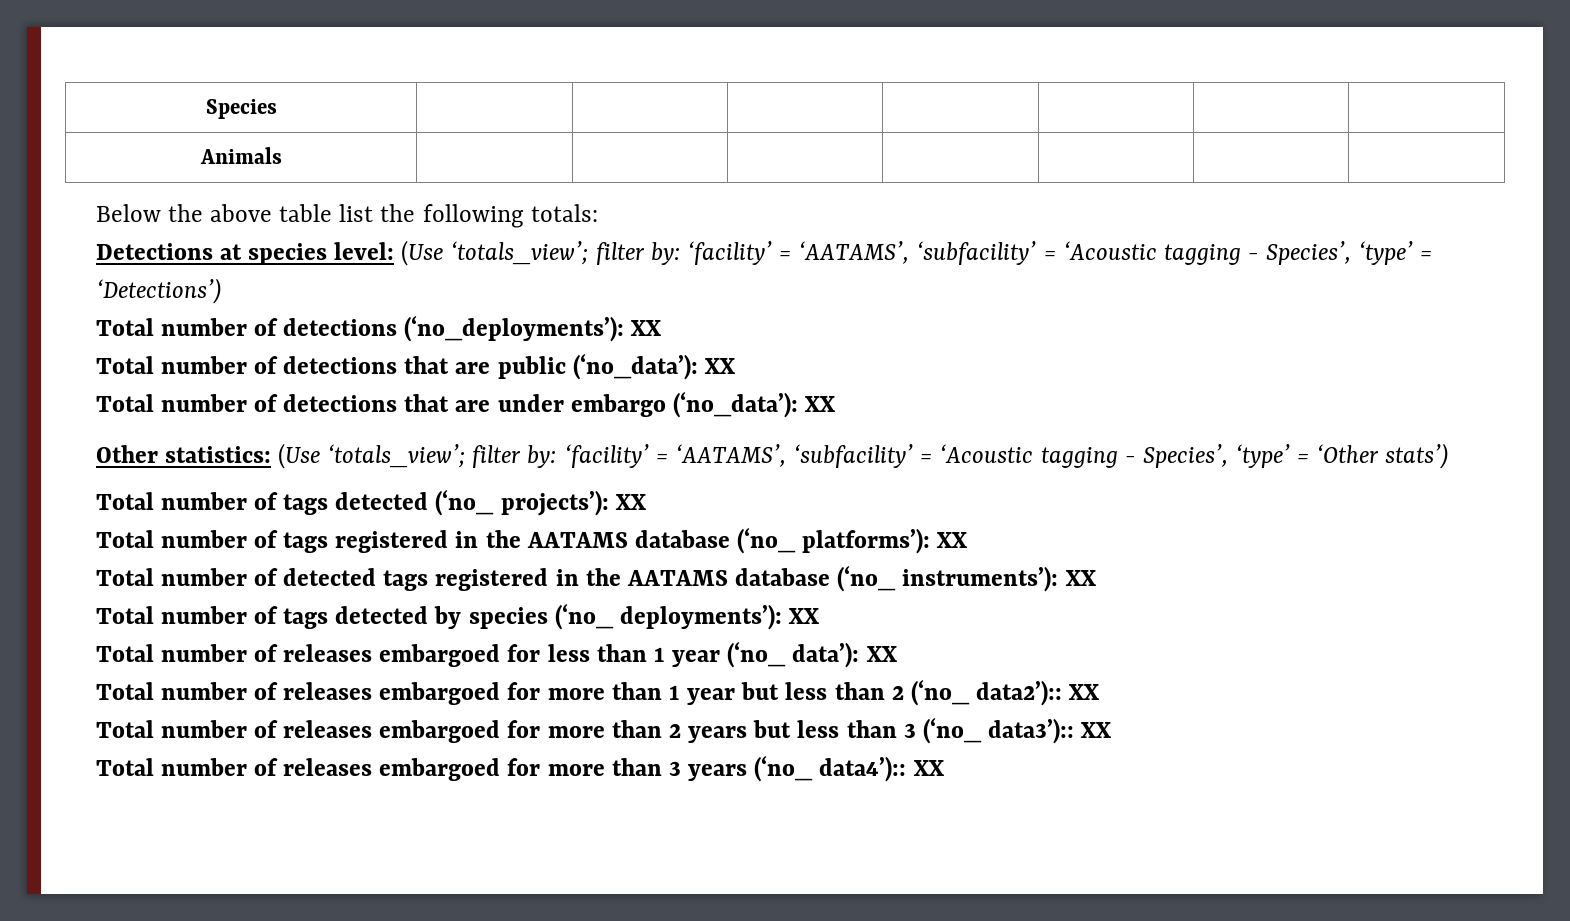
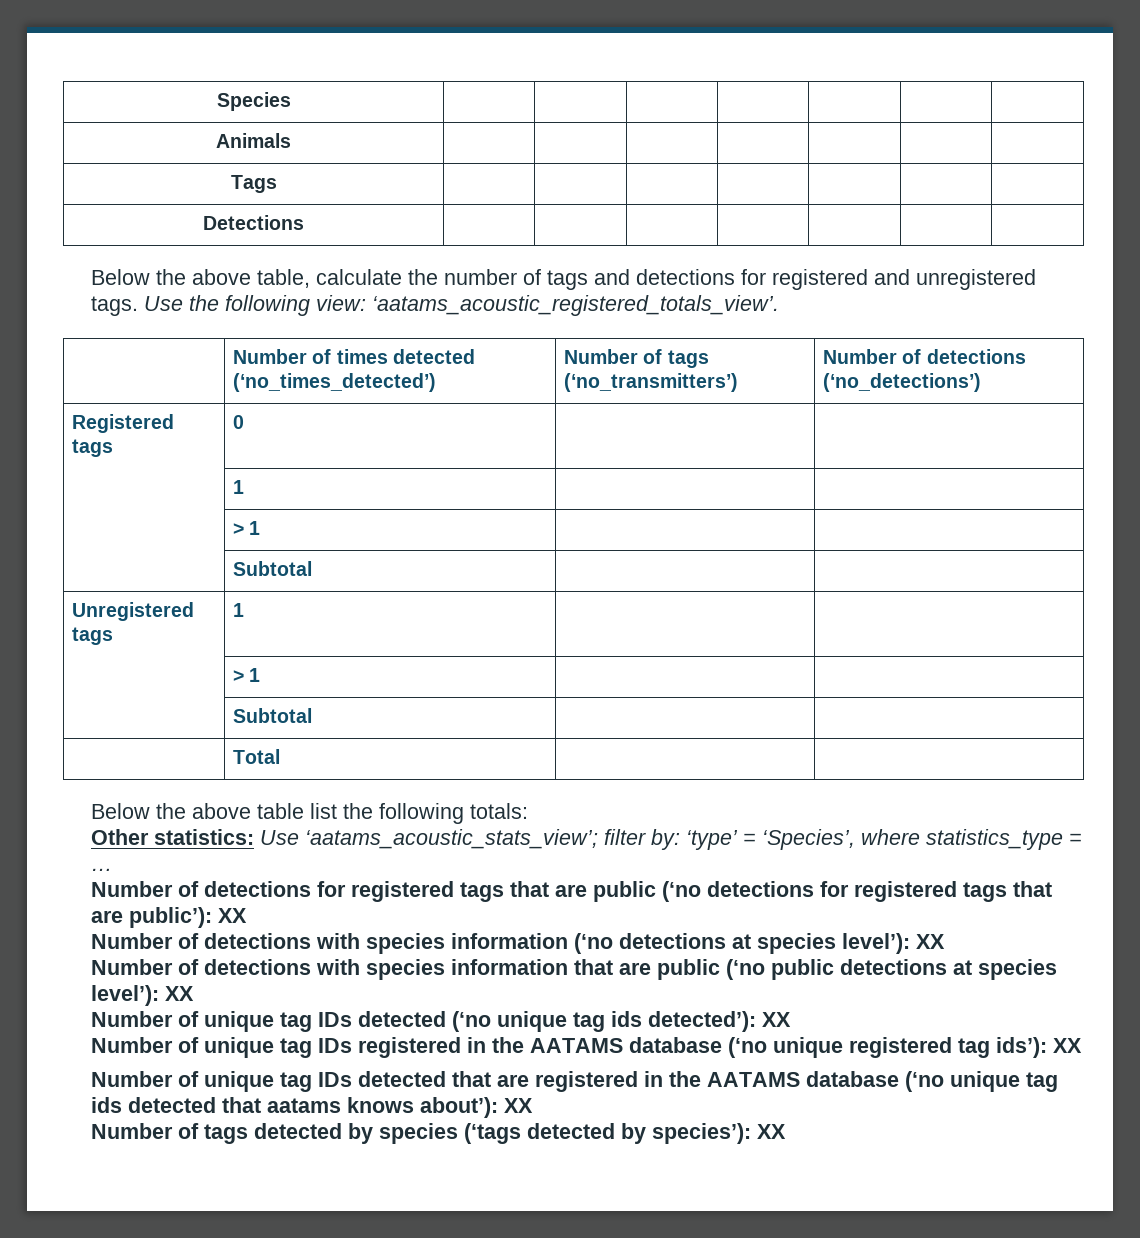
+ Tags | | | | | | |
+ Detections | | | | | | |
+ Below the above table, calculate the number of tags and detections for registered and unregistered tags. Use the following view: ‘aatams_acoustic_registered_totals_view’.
+ | Number of times detected (‘no_times_detected’) | Number of tags (‘no_transmitters’) | Number of detections (‘no_detections’)
+ Registered tags | 0 | |
+ | 1 | |
+ | > 1 | |
+ | Subtotal | |
+ Unregistered tags | 1 | |
+ | > 1 | |
+ | Subtotal | |
+ | Total | |
- Detections at species level: (Use ‘totals_view’; filter by: ‘facility’ = ‘AATAMS’, ‘subfacility’ = ‘Acoustic tagging - Species’, ‘type’ = ‘Detections’)
- Total number of detections (‘no_deployments’): XX
- Total number of detections that are public (‘no_data’): XX
- Total number of detections that are under embargo (‘no_data’): XX
- Other statistics: (Use ‘totals_view’; filter by: ‘facility’ = ‘AATAMS’, ‘subfacility’ = ‘Acoustic tagging - Species’, ‘type’ = ‘Other stats’)
- Total number of tags detected (‘no_ projects’): XX
- Total number of tags registered in the AATAMS database (‘no_ platforms’): XX
- Total number of detected tags registered in the AATAMS database (‘no_ instruments’): XX
- Total number of tags detected by species (‘no_ deployments’): XX
- Total number of releases embargoed for less than 1 year (‘no_ data’): XX
- Total number of releases embargoed for more than 1 year but less than 2 (‘no_ data2’):: XX
- Total number of releases embargoed for more than 2 years but less than 3 (‘no_ data3’):: XX
- Total number of releases embargoed for more than 3 years (‘no_ data4’):: XX
+ Other statistics: Use ‘aatams_acoustic_stats_view’; filter by: ‘type’ = ‘Species’, where statistics_type = …
+ Number of detections for registered tags that are public (‘no detections for registered tags that are public’): XX
+ Number of detections with species information (‘no detections at species level’): XX
+ Number of detections with species information that are public (‘no public detections at species level’): XX
+ Number of unique tag IDs detected (‘no unique tag ids detected’): XX
+ Number of unique tag IDs registered in the AATAMS database (‘no unique registered tag ids’): XX
+ Number of unique tag IDs detected that are registered in the AATAMS database (‘no unique tag ids detected that aatams knows about’): XX
+ Number of tags detected by species (‘tags detected by species’): XX

